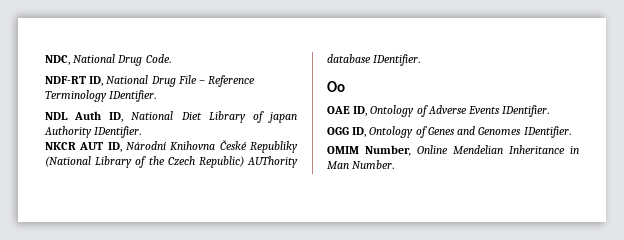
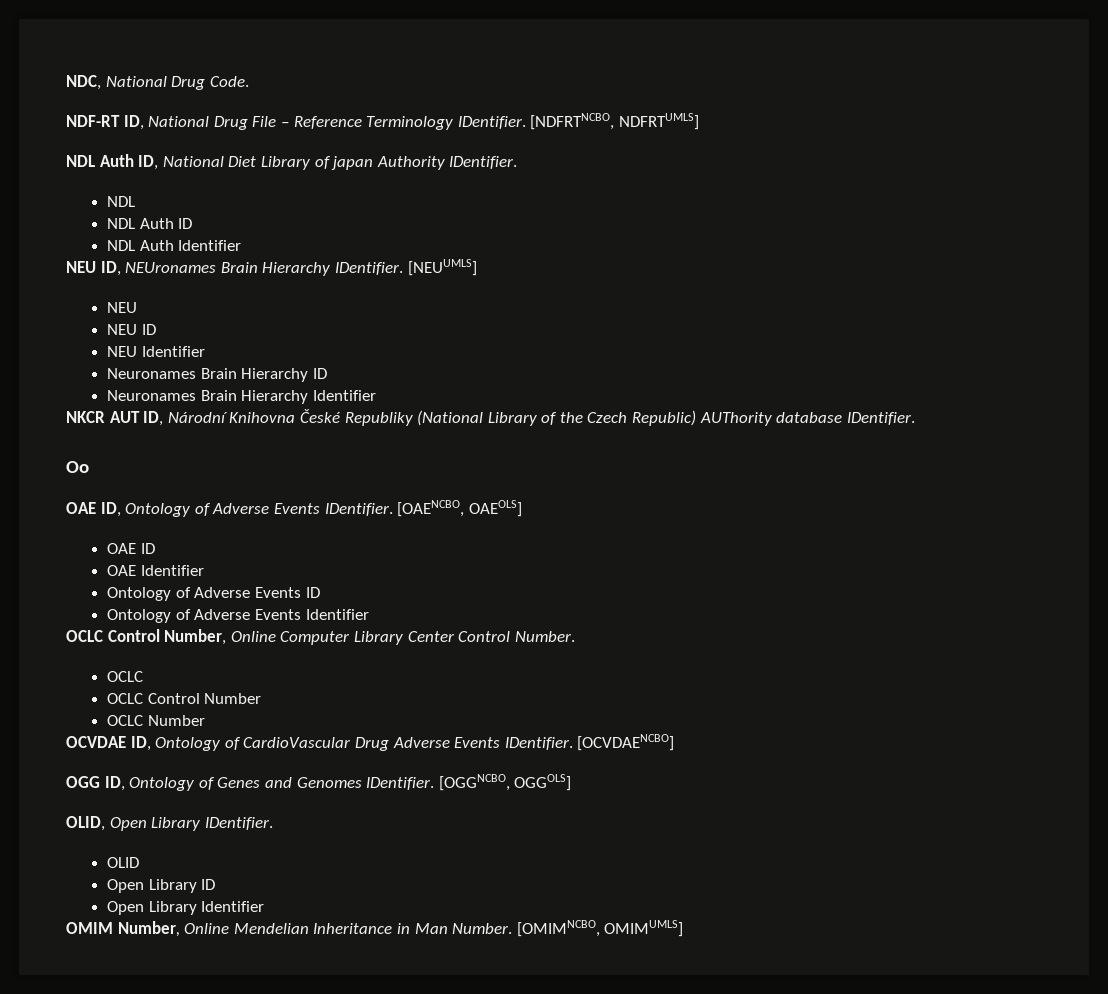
+ [NDFRTNCBO, NDFRTUMLS]
  NDL Auth ID, National Diet Library of japan Authority IDentifier.
+ NDL
+ NDL Auth ID
+ NDL Auth Identifier
+ NEU ID, NEUronames Brain Hierarchy IDentifier. [NEUUMLS]
+ NEU
+ NEU ID
+ NEU Identifier
+ Neuronames Brain Hierarchy ID
+ Neuronames Brain Hierarchy Identifier
+ [OAENCBO, OAEOLS]
+ OAE ID
+ OAE Identifier
+ Ontology of Adverse Events ID
+ Ontology of Adverse Events Identifier
+ OCLC Control Number, Online Computer Library Center Control Number.
+ OCLC
+ OCLC Control Number
+ OCLC Number
+ OCVDAE ID, Ontology of CardioVascular Drug Adverse Events IDentifier. [OCVDAENCBO]
+ [OGGNCBO, OGGOLS]
+ OLID, Open Library IDentifier.
+ OLID
+ Open Library ID
+ Open Library Identifier
+ [OMIMNCBO, OMIMUMLS]

